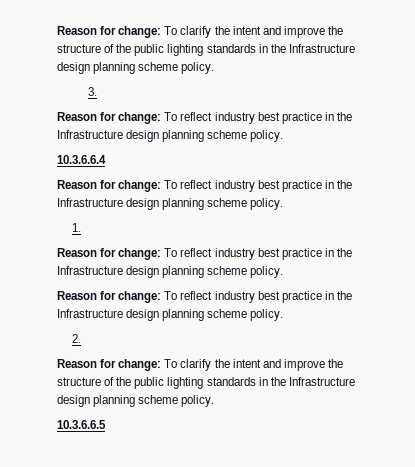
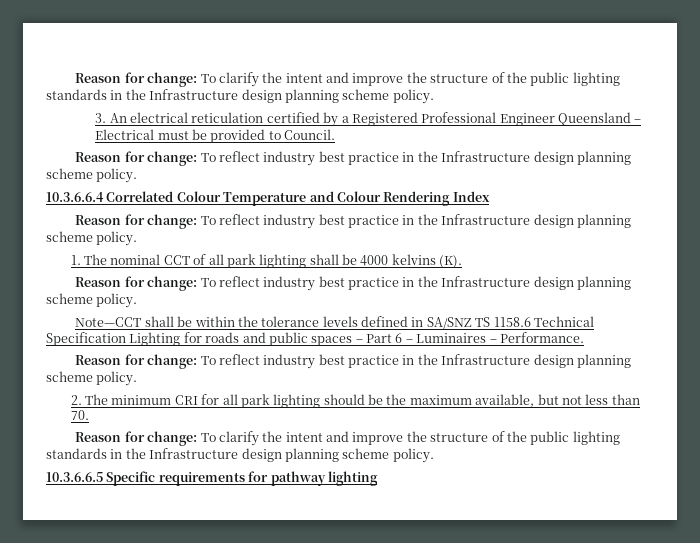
- 3.
+ 3. An electrical reticulation certified by a Registered Professional Engineer Queensland – Electrical must be provided to Council.
- 10.3.6.6.4
+ 10.3.6.6.4 Correlated Colour Temperature and Colour Rendering Index
- 1.
+ 1. The nominal CCT of all park lighting shall be 4000 kelvins (K).
+ Note—CCT shall be within the tolerance levels defined in SA/SNZ TS 1158.6 Technical Specification Lighting for roads and public spaces – Part 6 – Luminaires – Performance.
- 2.
+ 2. The minimum CRI for all park lighting should be the maximum available, but not less than 70.
- 10.3.6.6.5
+ 10.3.6.6.5 Specific requirements for pathway lighting

